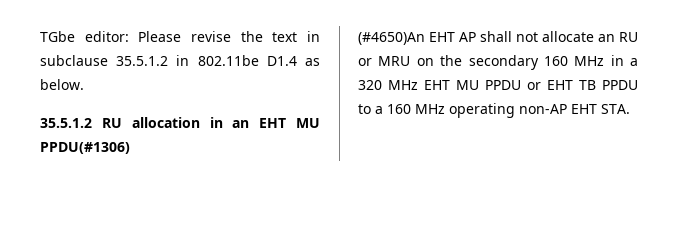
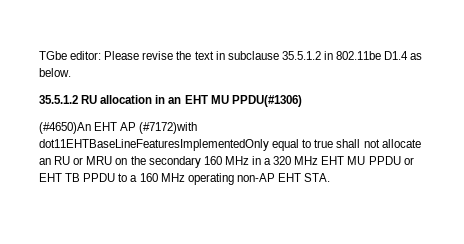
- (#4650)An EHT AP shall not allocate an RU or MRU on the secondary 160 MHz in a 320 MHz EHT MU PPDU or EHT TB PPDU to a 160 MHz operating non-AP EHT STA.
+ (#4650)An EHT AP (#7172)with dot11EHTBaseLineFeaturesImplementedOnly equal to true shall not allocate an RU or MRU on the secondary 160 MHz in a 320 MHz EHT MU PPDU or EHT TB PPDU to a 160 MHz operating non-AP EHT STA.

